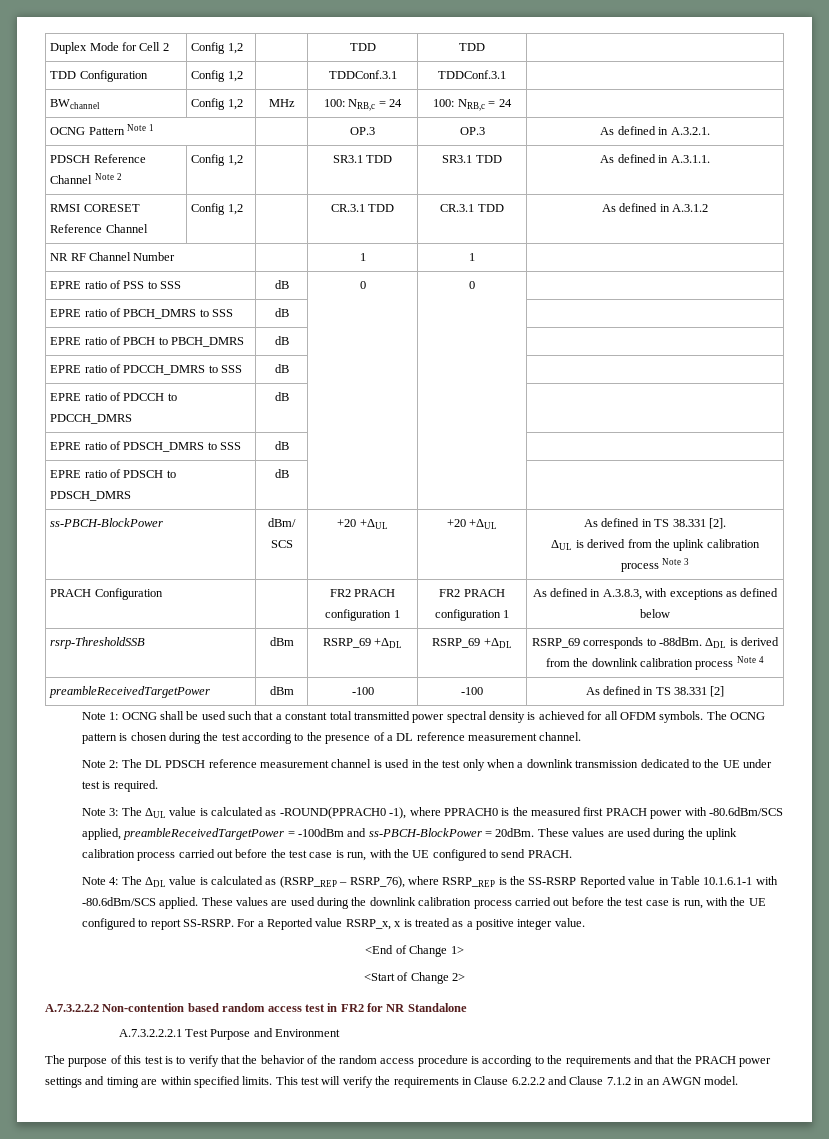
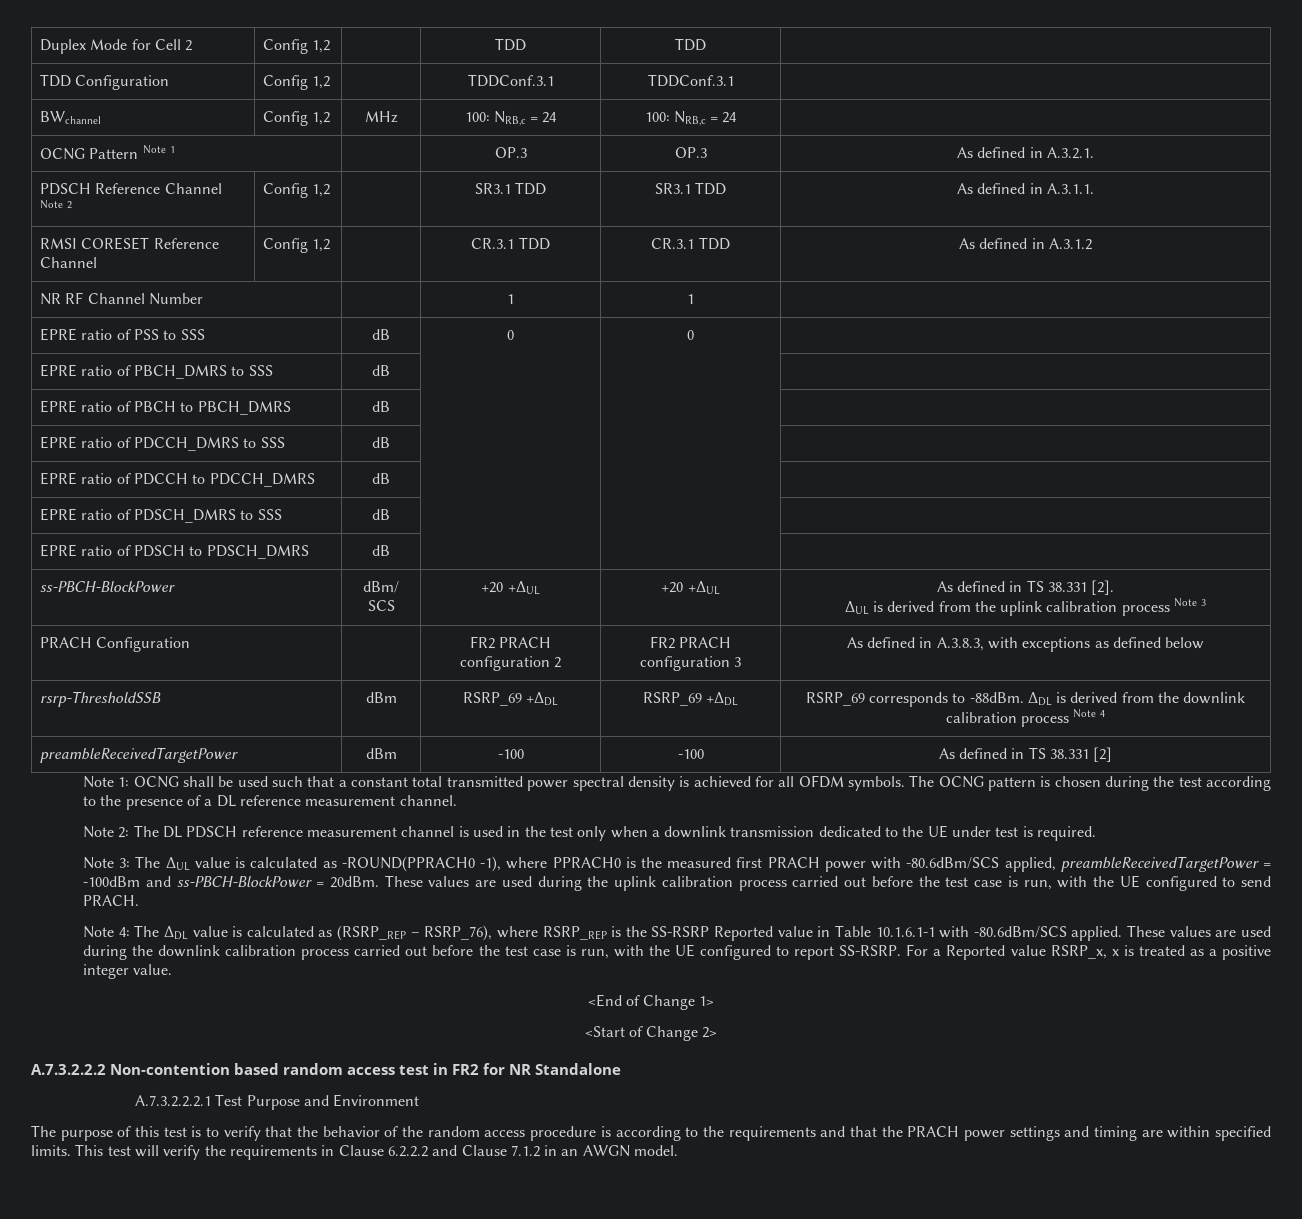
- PRACH Configuration | | FR2 PRACH configuration 1 | FR2 PRACH configuration 1 | As defined in A.3.8.3, with exceptions as defined below
+ PRACH Configuration | | FR2 PRACH configuration 2 | FR2 PRACH configuration 3 | As defined in A.3.8.3, with exceptions as defined below

